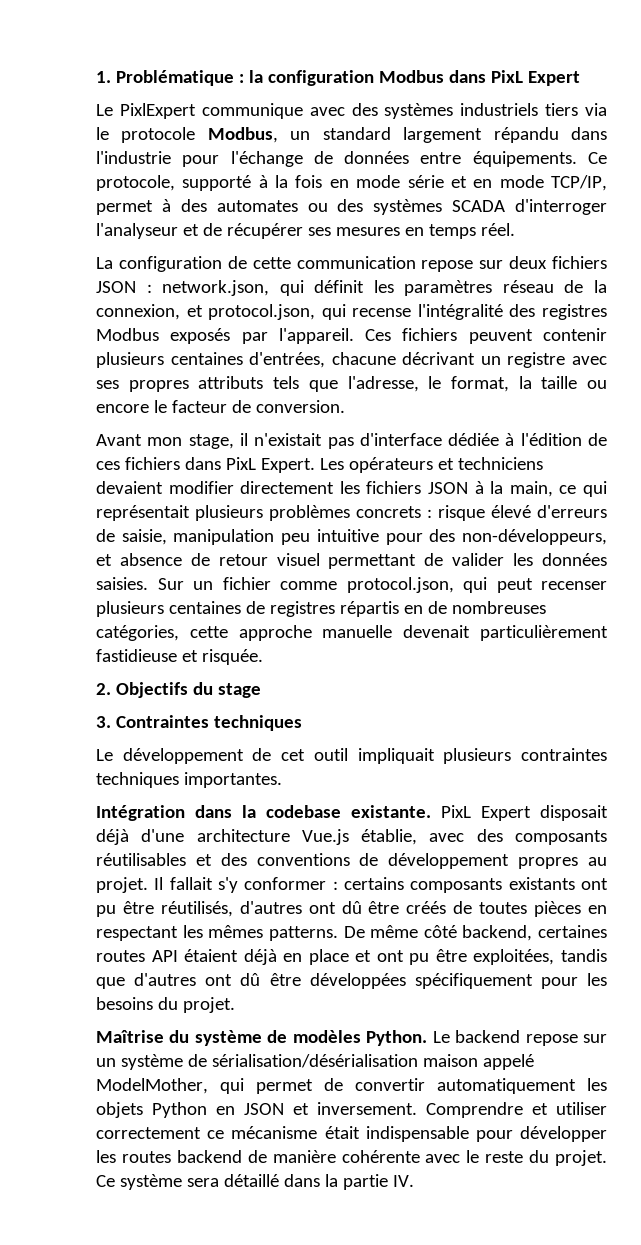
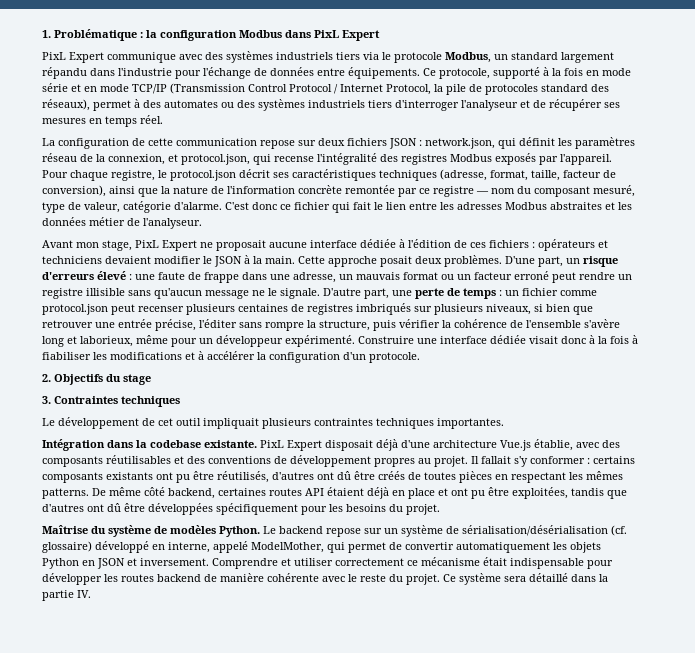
- Le PixlExpert communique avec des systèmes industriels tiers via le protocole Modbus, un standard largement répandu dans l'industrie pour l'échange de données entre équipements.
+ PixL Expert communique avec des systèmes industriels tiers via le protocole Modbus, un standard largement répandu dans l'industrie pour l'échange de données entre équipements.
- Ce protocole, supporté à la fois en mode série et en mode TCP/IP, permet à des automates ou des systèmes SCADA d'interroger l'analyseur et de récupérer ses mesures en temps réel.
+ Ce protocole, supporté à la fois en mode série et en mode TCP/IP (Transmission Control Protocol / Internet Protocol, la pile de protocoles standard des réseaux), permet à des automates ou des systèmes industriels tiers d'interroger l'analyseur et de récupérer ses mesures en temps réel.
- Ces fichiers peuvent contenir plusieurs centaines d'entrées, chacune décrivant un registre avec ses propres attributs tels que l'adresse, le format, la taille ou encore le facteur de conversion.
- Avant mon stage, il n'existait pas d'interface dédiée à l'édition de ces fichiers dans PixL Expert. Les opérateurs et techniciens devaient modifier directement les fichiers JSON à la main, ce qui représentait plusieurs problèmes concrets : risque élevé d'erreurs de saisie, manipulation peu intuitive pour des non-développeurs, et absence de retour visuel permettant de valider les données saisies. Sur un fichier comme protocol.json, qui peut recenser plusieurs centaines de registres répartis en de nombreuses catégories, cette approche manuelle devenait particulièrement fastidieuse et risquée.
+ Pour chaque registre, le protocol.json décrit ses caractéristiques techniques (adresse, format, taille, facteur de conversion), ainsi que la nature de l'information concrète remontée par ce registre — nom du composant mesuré, type de valeur, catégorie d'alarme. C'est donc ce fichier qui fait le lien entre les adresses Modbus abstraites et les données métier de l'analyseur.
+ Avant mon stage, PixL Expert ne proposait aucune interface dédiée à l'édition de ces fichiers : opérateurs et techniciens devaient modifier le JSON à la main. Cette approche posait deux problèmes. D'une part, un risque d'erreurs élevé : une faute de frappe dans une adresse, un mauvais format ou un facteur erroné peut rendre un registre illisible sans qu'aucun message ne le signale. D'autre part, une perte de temps : un fichier comme protocol.json peut recenser plusieurs centaines de registres imbriqués sur plusieurs niveaux, si bien que retrouver une entrée précise, l'éditer sans rompre la structure, puis vérifier la cohérence de l'ensemble s'avère long et laborieux, même pour un développeur expérimenté. Construire une interface dédiée visait donc à la fois à fiabiliser les modifications et à accélérer la configuration d'un protocole.
- Le backend repose sur un système de sérialisation/désérialisation maison appelé ModelMother, qui permet de convertir automatiquement les objets Python en JSON et inversement.
+ Le backend repose sur un système de sérialisation/désérialisation (cf. glossaire) développé en interne, appelé ModelMother, qui permet de convertir automatiquement les objets Python en JSON et inversement.

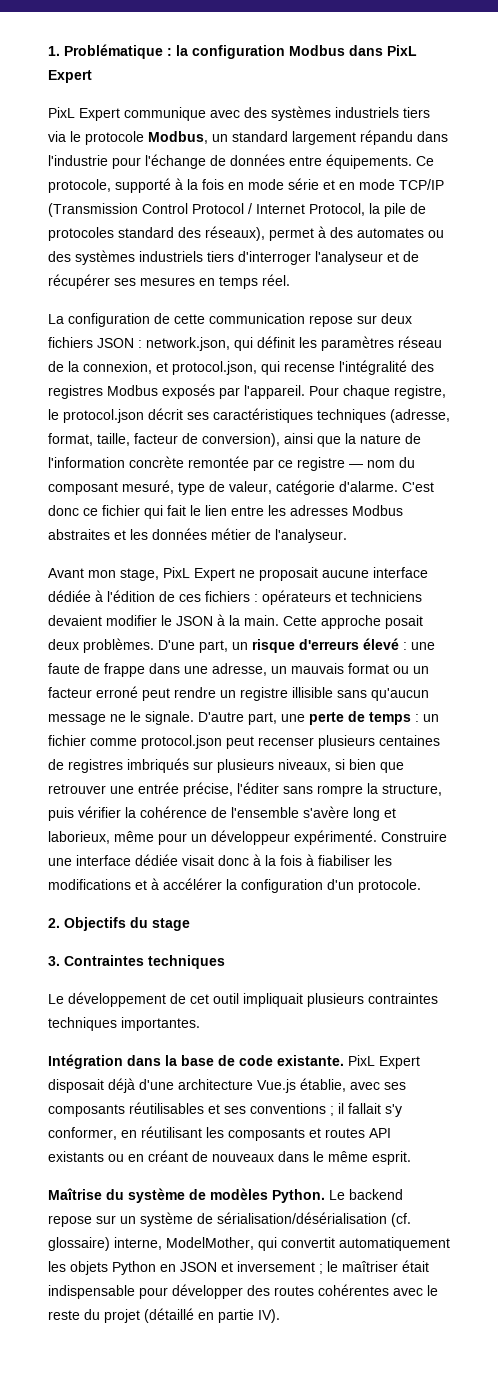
- Intégration dans la codebase existante.
+ Intégration dans la base de code existante.
- PixL Expert disposait déjà d'une architecture Vue.js établie, avec des composants réutilisables et des conventions de développement propres au projet. Il fallait s'y conformer : certains composants existants ont pu être réutilisés, d'autres ont dû être créés de toutes pièces en respectant les mêmes patterns. De même côté backend, certaines routes API étaient déjà en place et ont pu être exploitées, tandis que d'autres ont dû être développées spécifiquement pour les besoins du projet.
+ PixL Expert disposait déjà d'une architecture Vue.js établie, avec ses composants réutilisables et ses conventions ; il fallait s'y conformer, en réutilisant les composants et routes API existants ou en créant de nouveaux dans le même esprit.
- Le backend repose sur un système de sérialisation/désérialisation (cf. glossaire) développé en interne, appelé ModelMother, qui permet de convertir automatiquement les objets Python en JSON et inversement. Comprendre et utiliser correctement ce mécanisme était indispensable pour développer les routes backend de manière cohérente avec le reste du projet. Ce système sera détaillé dans la partie IV.
+ Le backend repose sur un système de sérialisation/désérialisation (cf. glossaire) interne, ModelMother, qui convertit automatiquement les objets Python en JSON et inversement ; le maîtriser était indispensable pour développer des routes cohérentes avec le reste du projet (détaillé en partie IV).

